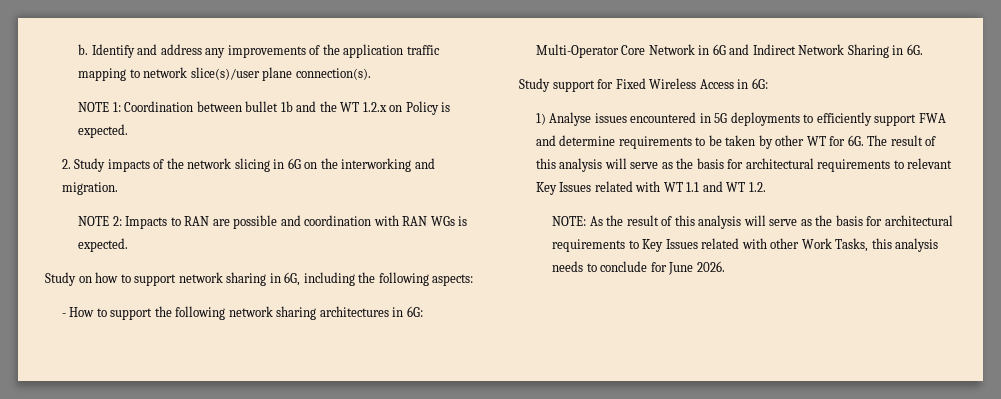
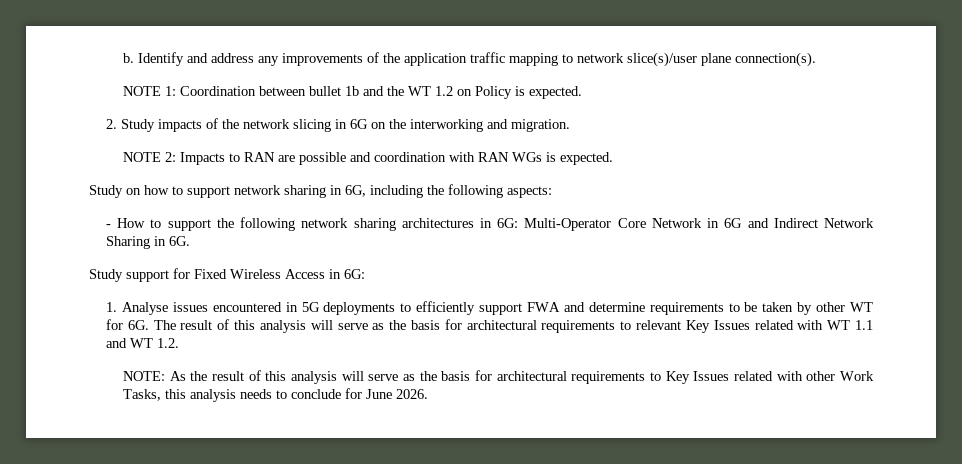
- NOTE 1: Coordination between bullet 1b and the WT 1.2.x on Policy is expected.
+ NOTE 1: Coordination between bullet 1b and the WT 1.2 on Policy is expected.
- 1) Analyse issues encountered in 5G deployments to efficiently support FWA and determine requirements to be taken by other WT for 6G.
+ 1. Analyse issues encountered in 5G deployments to efficiently support FWA and determine requirements to be taken by other WT for 6G.

